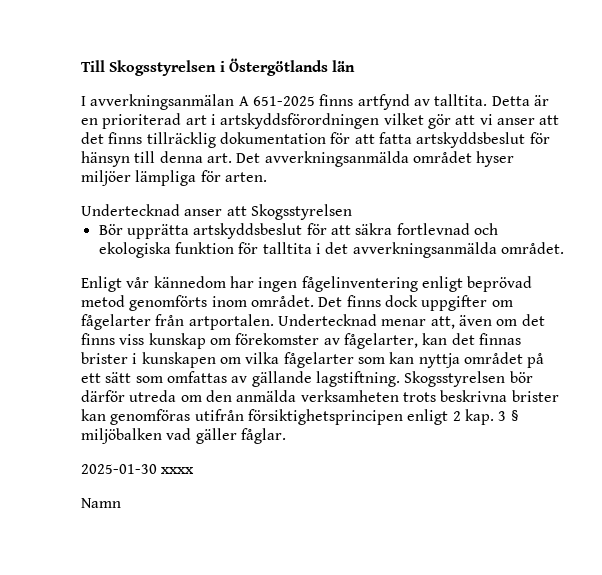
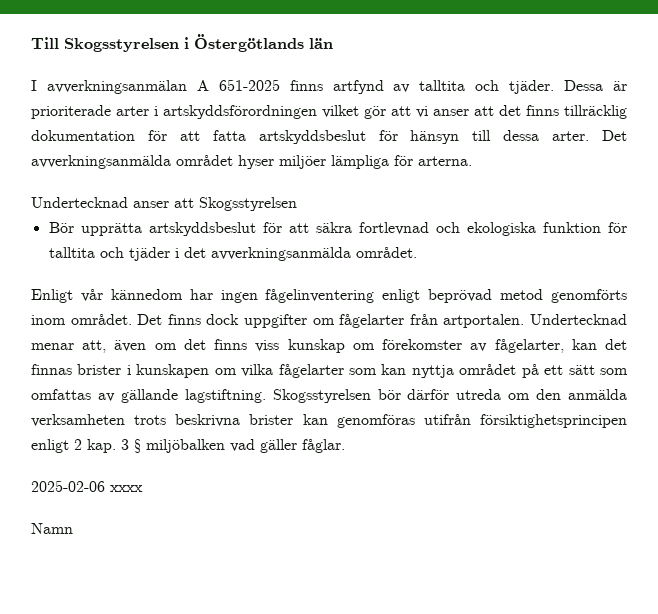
- I avverkningsanmälan A 651-2025 finns artfynd av talltita. Detta är en prioriterad art i artskyddsförordningen vilket gör att vi anser att det finns tillräcklig dokumentation för att fatta artskyddsbeslut för hänsyn till denna art. Det avverkningsanmälda området hyser miljöer lämpliga för arten.
+ I avverkningsanmälan A 651-2025 finns artfynd av talltita och tjäder. Dessa är prioriterade arter i artskyddsförordningen vilket gör att vi anser att det finns tillräcklig dokumentation för att fatta artskyddsbeslut för hänsyn till dessa arter. Det avverkningsanmälda området hyser miljöer lämpliga för arterna.
- Bör upprätta artskyddsbeslut för att säkra fortlevnad och ekologiska funktion för talltita i det avverkningsanmälda området.
+ Bör upprätta artskyddsbeslut för att säkra fortlevnad och ekologiska funktion för talltita och tjäder i det avverkningsanmälda området.
- 2025-01-30 xxxx
+ 2025-02-06 xxxx

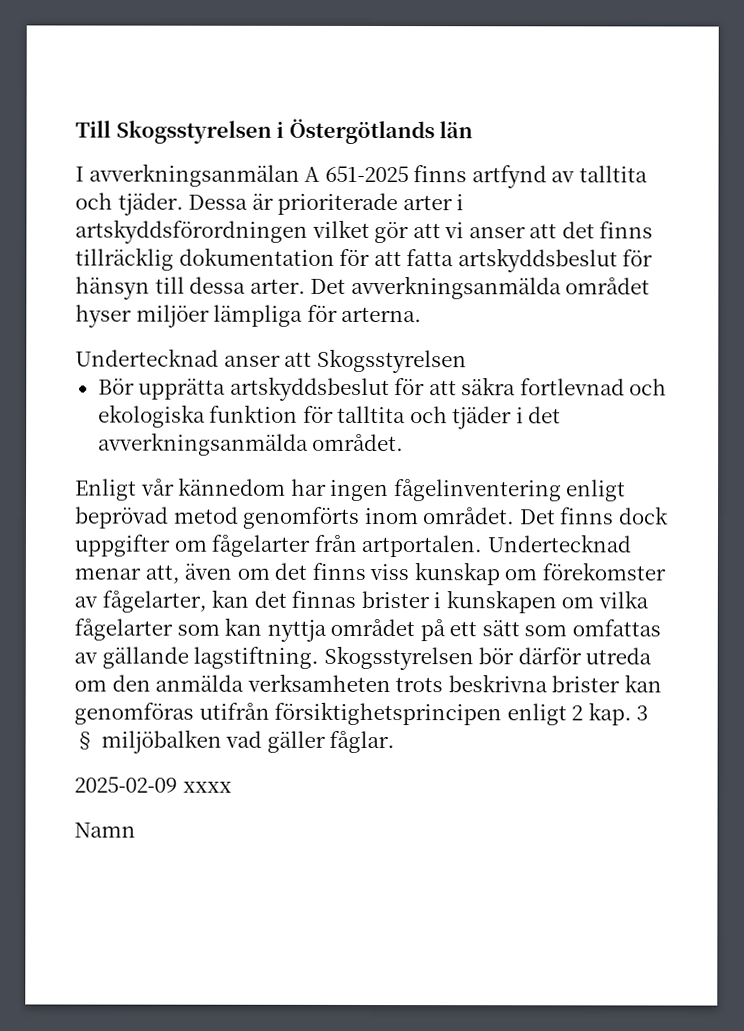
- 2025-02-06 xxxx
+ 2025-02-09 xxxx

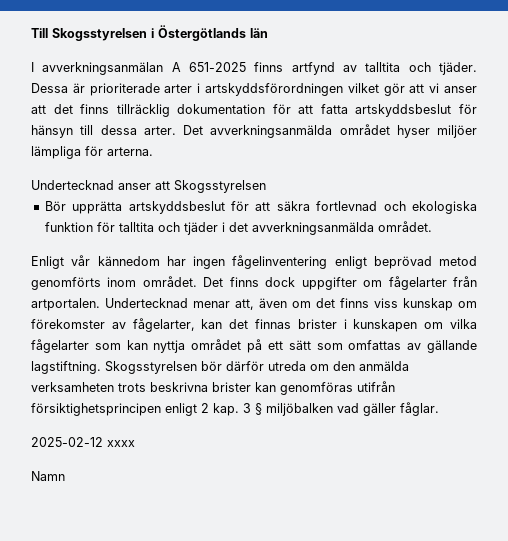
- 2025-02-09 xxxx
+ 2025-02-12 xxxx

